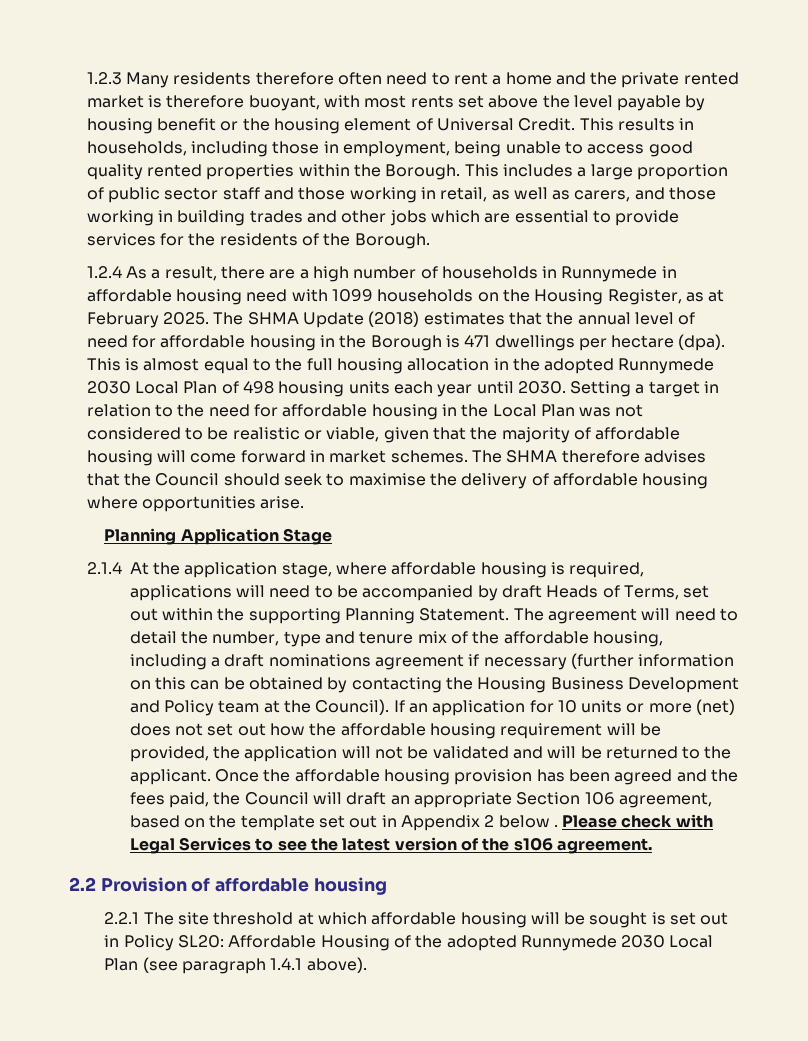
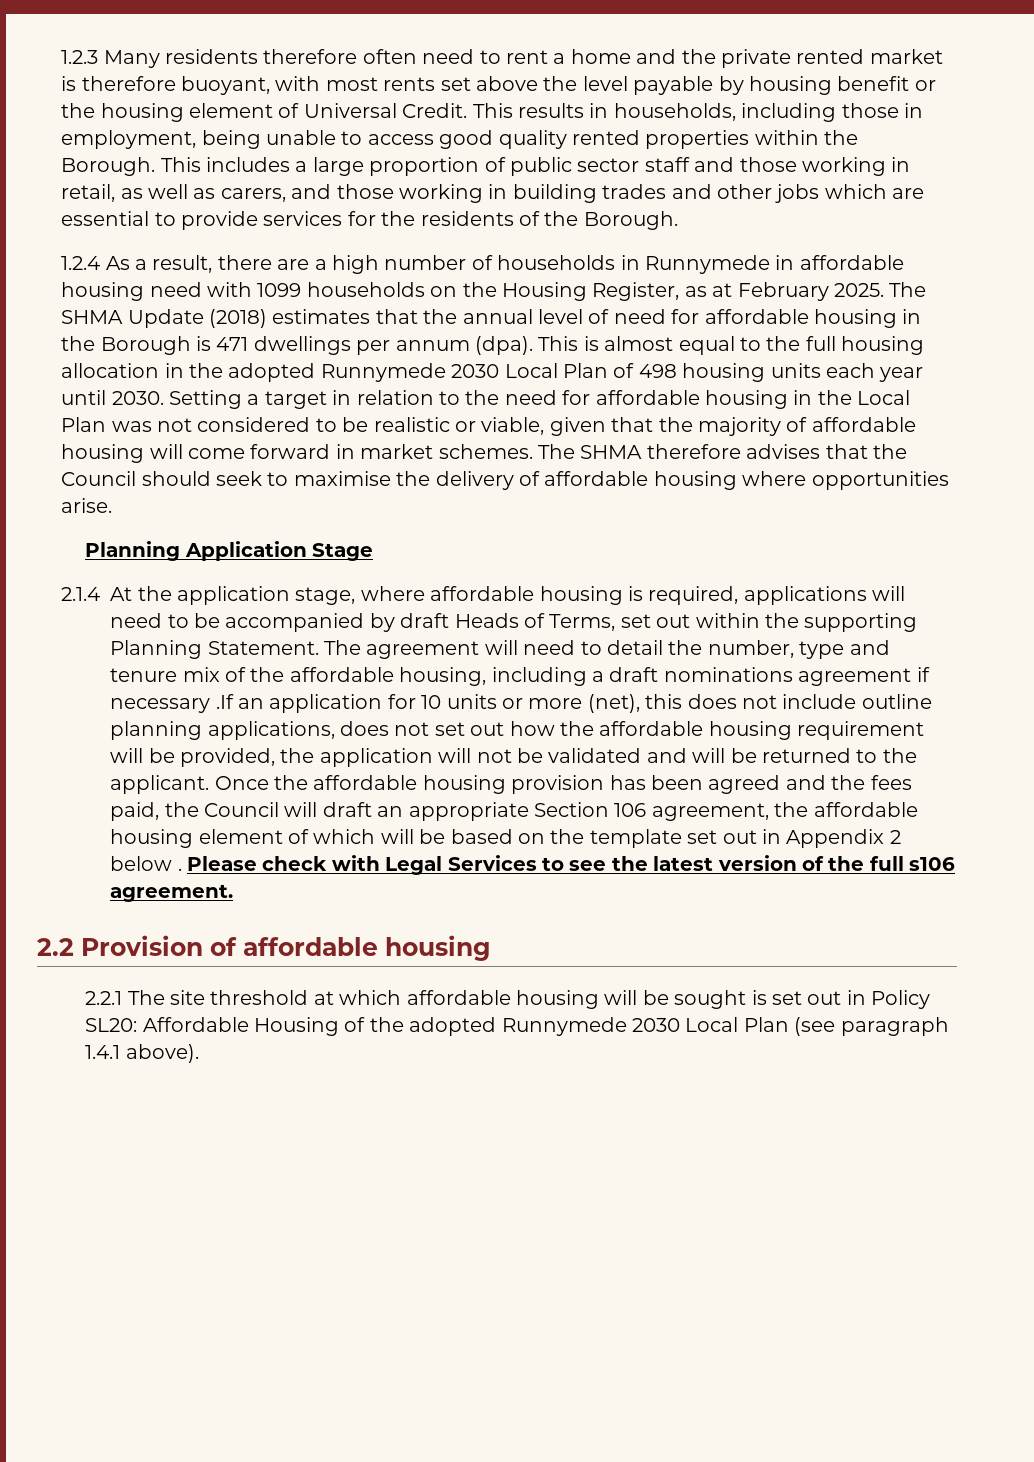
- The SHMA Update (2018) estimates that the annual level of need for affordable housing in the Borough is 471 dwellings per hectare (dpa).
+ The SHMA Update (2018) estimates that the annual level of need for affordable housing in the Borough is 471 dwellings per annum (dpa).
- The agreement will need to detail the number, type and tenure mix of the affordable housing, including a draft nominations agreement if necessary (further information on this can be obtained by contacting the Housing Business Development and Policy team at the Council). If an application for 10 units or more (net) does not set out how the affordable housing requirement will be provided, the application will not be validated and will be returned to the applicant.
+ The agreement will need to detail the number, type and tenure mix of the affordable housing, including a draft nominations agreement if necessary .If an application for 10 units or more (net), this does not include outline planning applications, does not set out how the affordable housing requirement will be provided, the application will not be validated and will be returned to the applicant.
- Once the affordable housing provision has been agreed and the fees paid, the Council will draft an appropriate Section 106 agreement, based on the template set out in Appendix 2 below .
+ Once the affordable housing provision has been agreed and the fees paid, the Council will draft an appropriate Section 106 agreement, the affordable housing element of which will be based on the template set out in Appendix 2 below .
- Please check with Legal Services to see the latest version of the s106 agreement.
+ Please check with Legal Services to see the latest version of the full s106 agreement.

